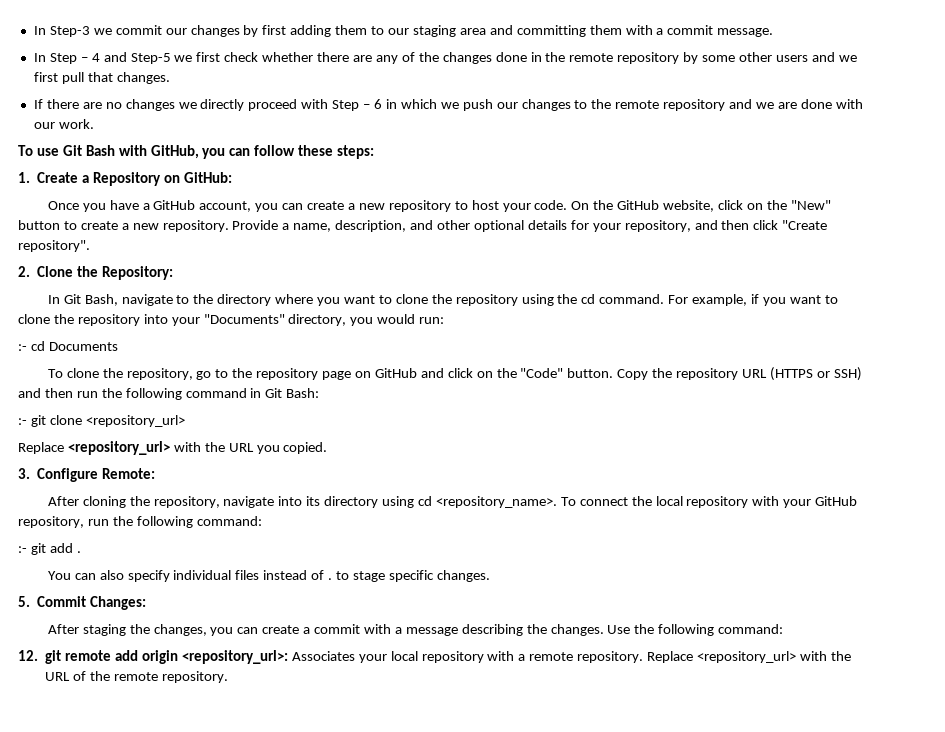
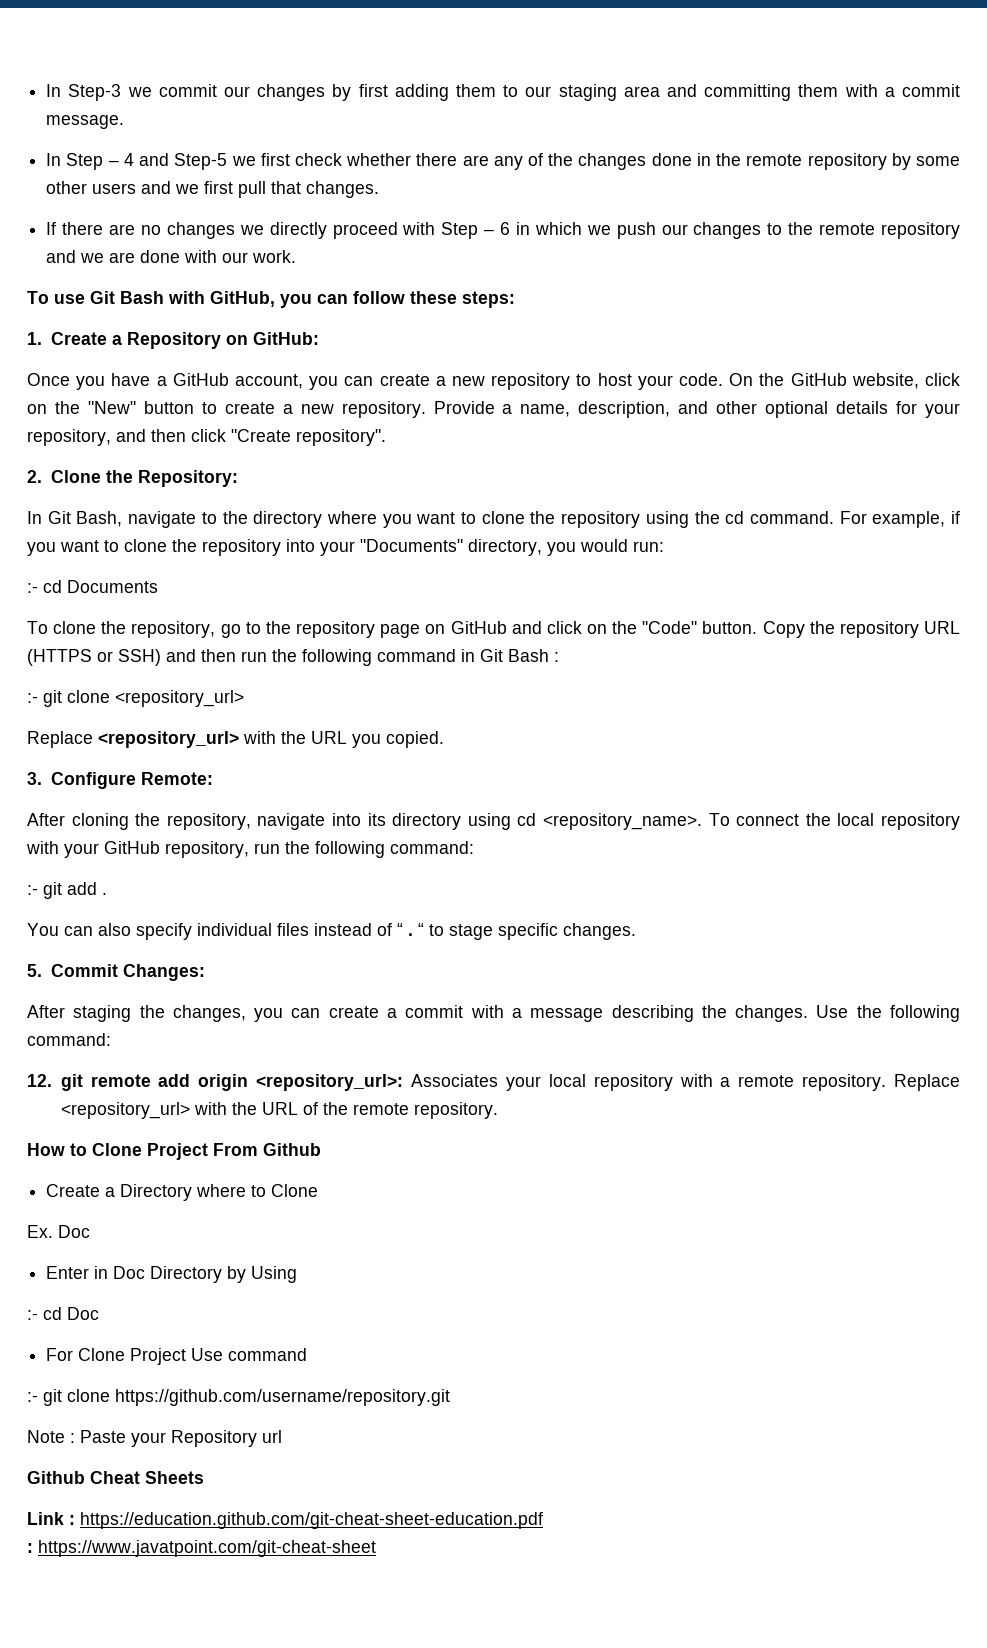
- Copy the repository URL (HTTPS or SSH) and then run the following command in Git Bash:
+ Copy the repository URL (HTTPS or SSH) and then run the following command in Git Bash :
- You can also specify individual files instead of . to stage specific changes.
+ You can also specify individual files instead of “ . “ to stage specific changes.
+ How to Clone Project From Github
+ Create a Directory where to Clone
+ Ex. Doc
+ Enter in Doc Directory by Using
+ :- cd Doc
+ For Clone Project Use command
+ :- git clone https://github.com/username/repository.git
+ Note : Paste your Repository url
+ Github Cheat Sheets
+ Link : https://education.github.com/git-cheat-sheet-education.pdf
+ : https://www.javatpoint.com/git-cheat-sheet

